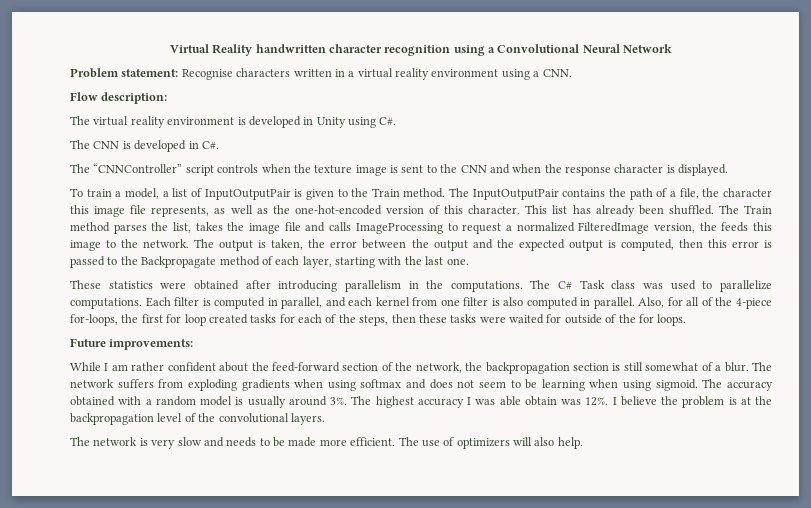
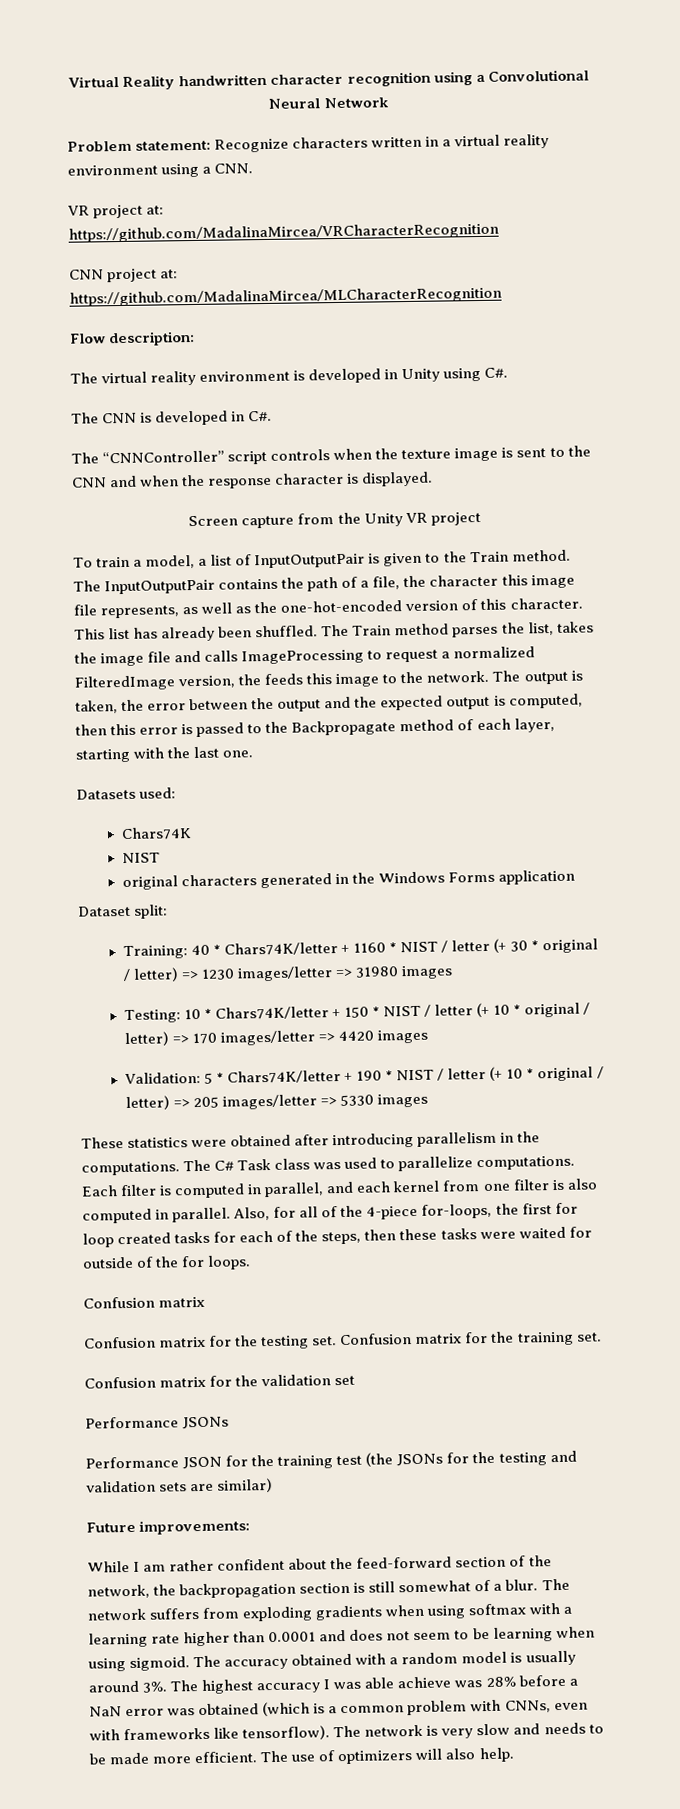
- Problem statement: Recognise characters written in a virtual reality environment using a CNN.
+ Problem statement: Recognize characters written in a virtual reality environment using a CNN.
+ VR project at: https://github.com/MadalinaMircea/VRCharacterRecognition
+ CNN project at: https://github.com/MadalinaMircea/MLCharacterRecognition
+ Screen capture from the Unity VR project
+ Datasets used:
+ Chars74K
+ NIST
+ original characters generated in the Windows Forms application
+ Dataset split:
+ Training: 40 * Chars74K/letter + 1160 * NIST / letter (+ 30 * original / letter) => 1230 images/letter => 31980 images
+ Testing: 10 * Chars74K/letter + 150 * NIST / letter (+ 10 * original / letter) => 170 images/letter => 4420 images
+ Validation: 5 * Chars74K/letter + 190 * NIST / letter (+ 10 * original / letter) => 205 images/letter => 5330 images
  Also, for all of the 4-piece for-loops, the first for loop created tasks for each of the steps, then these tasks were waited for outside of the for loops.
+ Confusion matrix
+ Confusion matrix for the testing set. Confusion matrix for the training set.
+ Confusion matrix for the validation set
+ Performance JSONs
+ Performance JSON for the training test (the JSONs for the testing and validation sets are similar)
- The network suffers from exploding gradients when using softmax and does not seem to be learning when using sigmoid.
+ The network suffers from exploding gradients when using softmax with a learning rate higher than 0.0001 and does not seem to be learning when using sigmoid.
- The highest accuracy I was able obtain was 12%. I believe the problem is at the backpropagation level of the convolutional layers.
- The network is very slow and needs to be made more efficient.
+ The highest accuracy I was able achieve was 28% before a NaN error was obtained (which is a common problem with CNNs, even with frameworks like tensorflow). The network is very slow and needs to be made more efficient.

